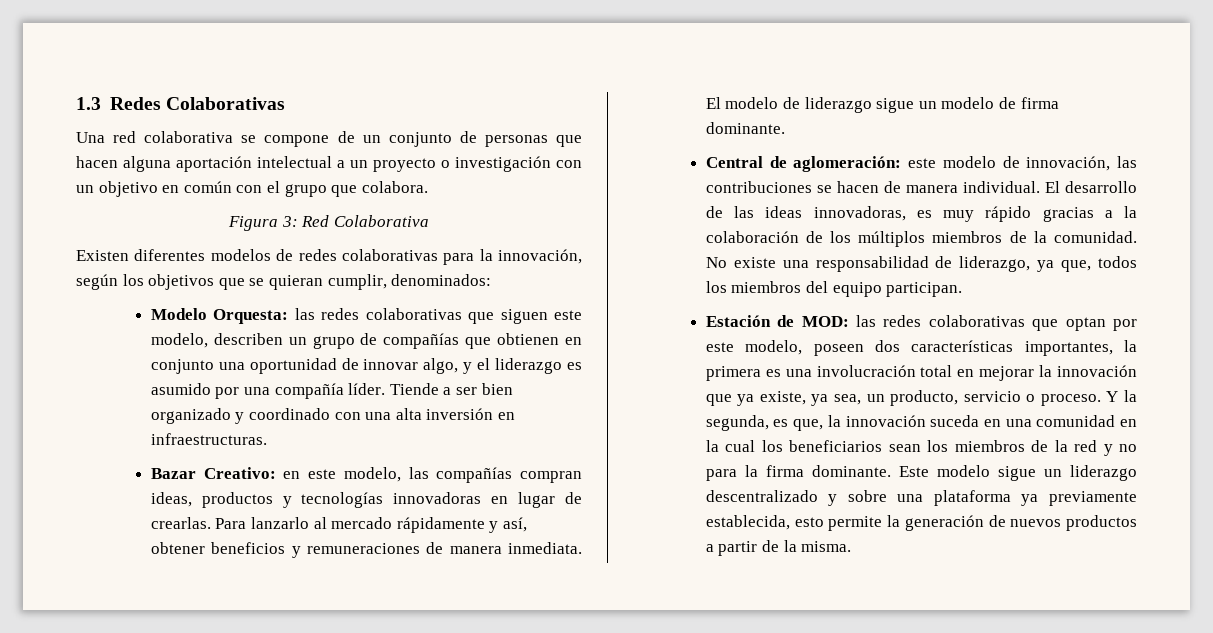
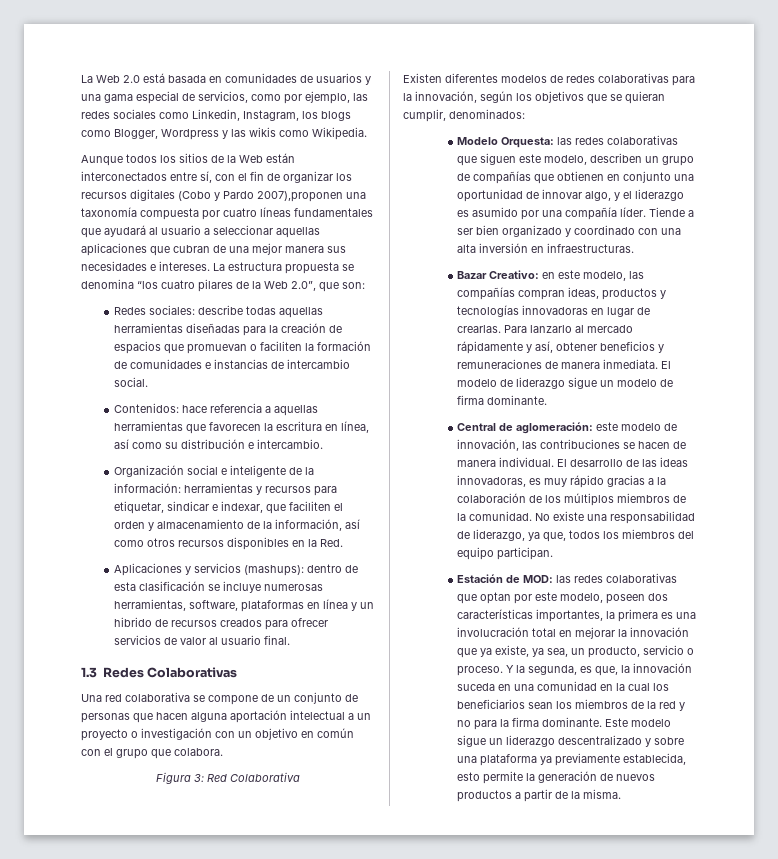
+ La Web 2.0 está basada en comunidades de usuarios y una gama especial de servicios, como por ejemplo, las redes sociales como Linkedin, Instagram, los blogs como Blogger, Wordpress y las wikis como Wikipedia.
+ Aunque todos los sitios de la Web están interconectados entre sí, con el fin de organizar los recursos digitales (Cobo y Pardo 2007),proponen una taxonomía compuesta por cuatro líneas fundamentales que ayudará al usuario a seleccionar aquellas aplicaciones que cubran de una mejor manera sus necesidades e intereses. La estructura propuesta se denomina “los cuatro pilares de la Web 2.0”, que son:
+ Redes sociales: describe todas aquellas herramientas diseñadas para la creación de espacios que promuevan o faciliten la formación de comunidades e instancias de intercambio social.
+ Contenidos: hace referencia a aquellas herramientas que favorecen la escritura en línea, así como su distribución e intercambio.
+ Organización social e inteligente de la información: herramientas y recursos para etiquetar, sindicar e indexar, que faciliten el orden y almacenamiento de la información, así como otros recursos disponibles en la Red.
+ Aplicaciones y servicios (mashups): dentro de esta clasificación se incluye numerosas herramientas, software, plataformas en línea y un hibrido de recursos creados para ofrecer servicios de valor al usuario final.

